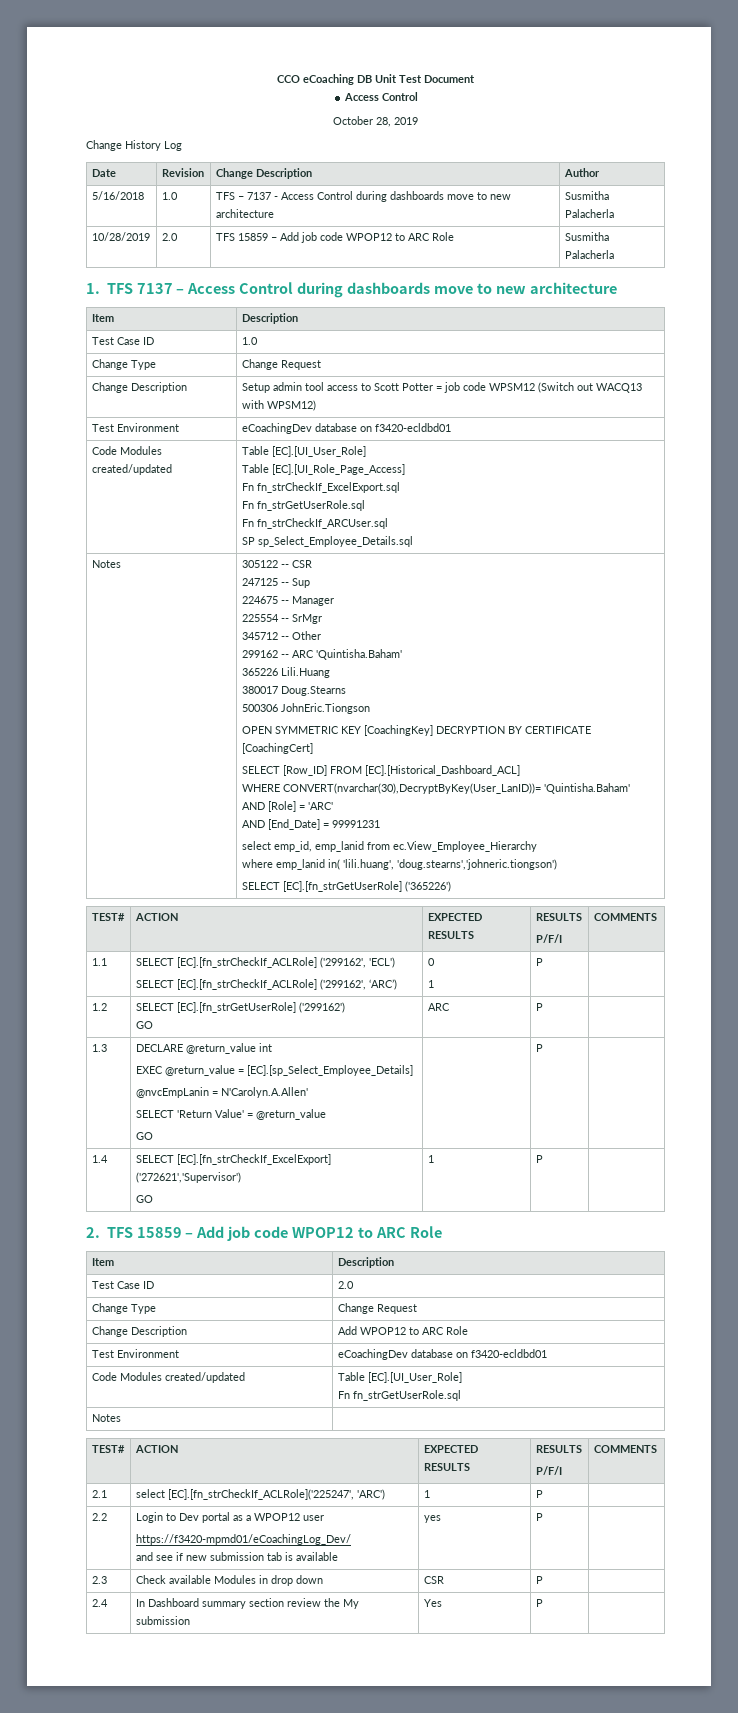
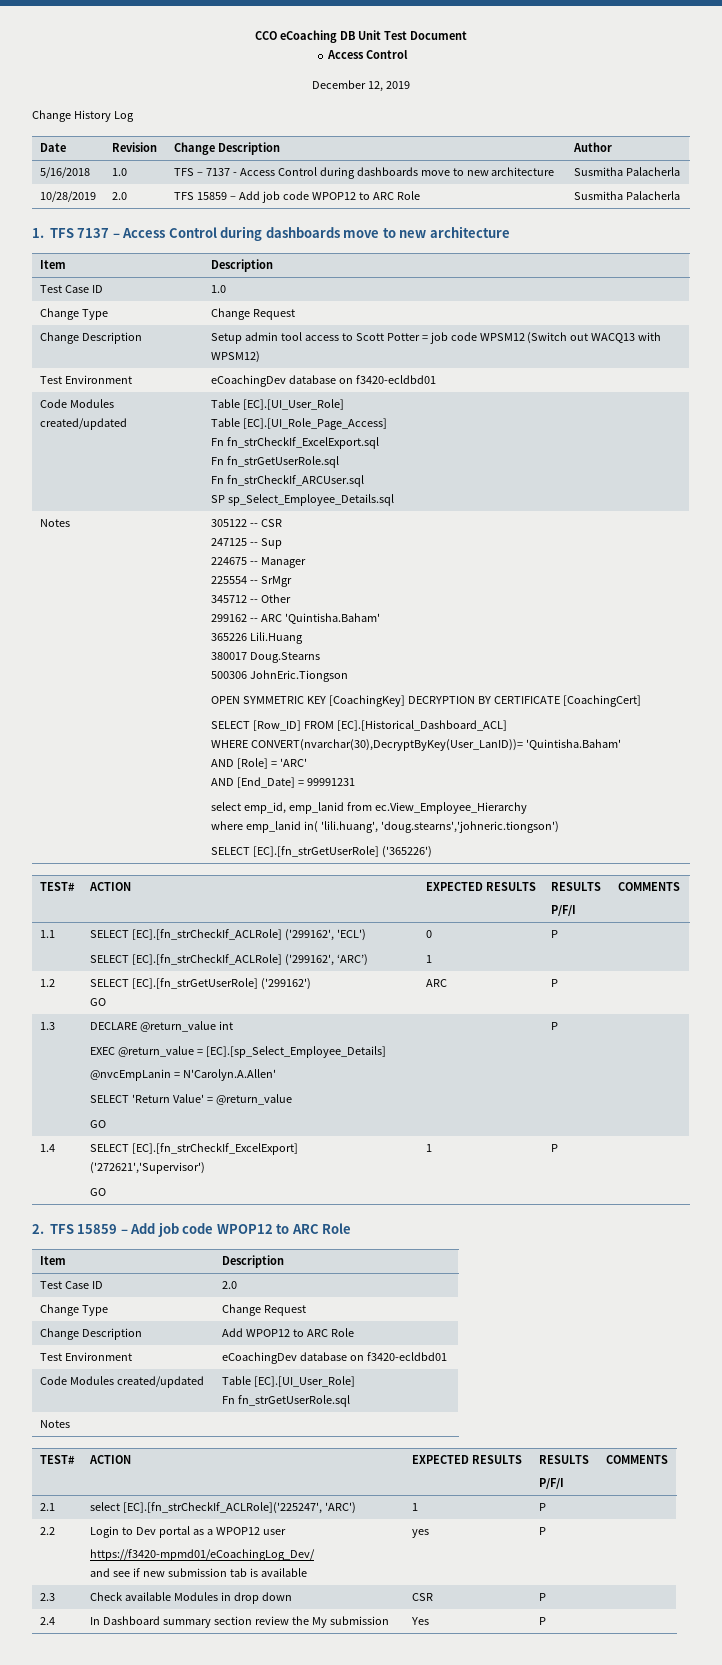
- October 28, 2019
+ December 12, 2019

